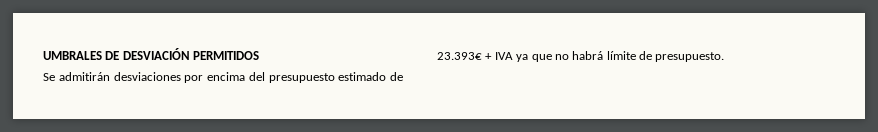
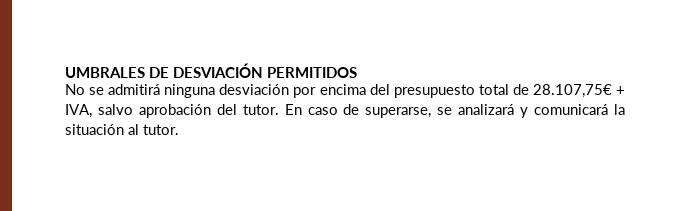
- Se admitirán desviaciones por encima del presupuesto estimado de 23.393€ + IVA ya que no habrá límite de presupuesto.
+ No se admitirá ninguna desviación por encima del presupuesto total de 28.107,75€ + IVA, salvo aprobación del tutor. En caso de superarse, se analizará y comunicará la situación al tutor.

